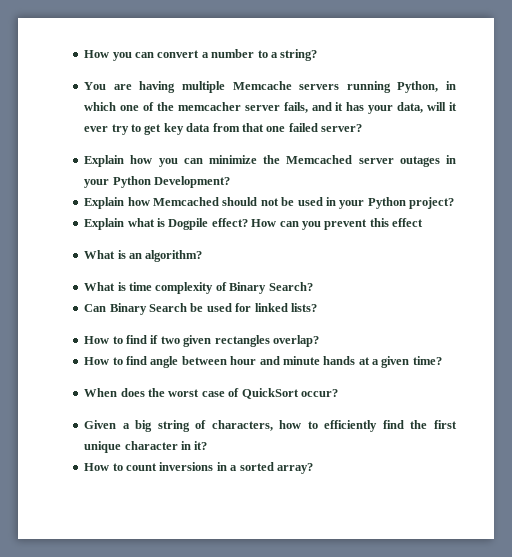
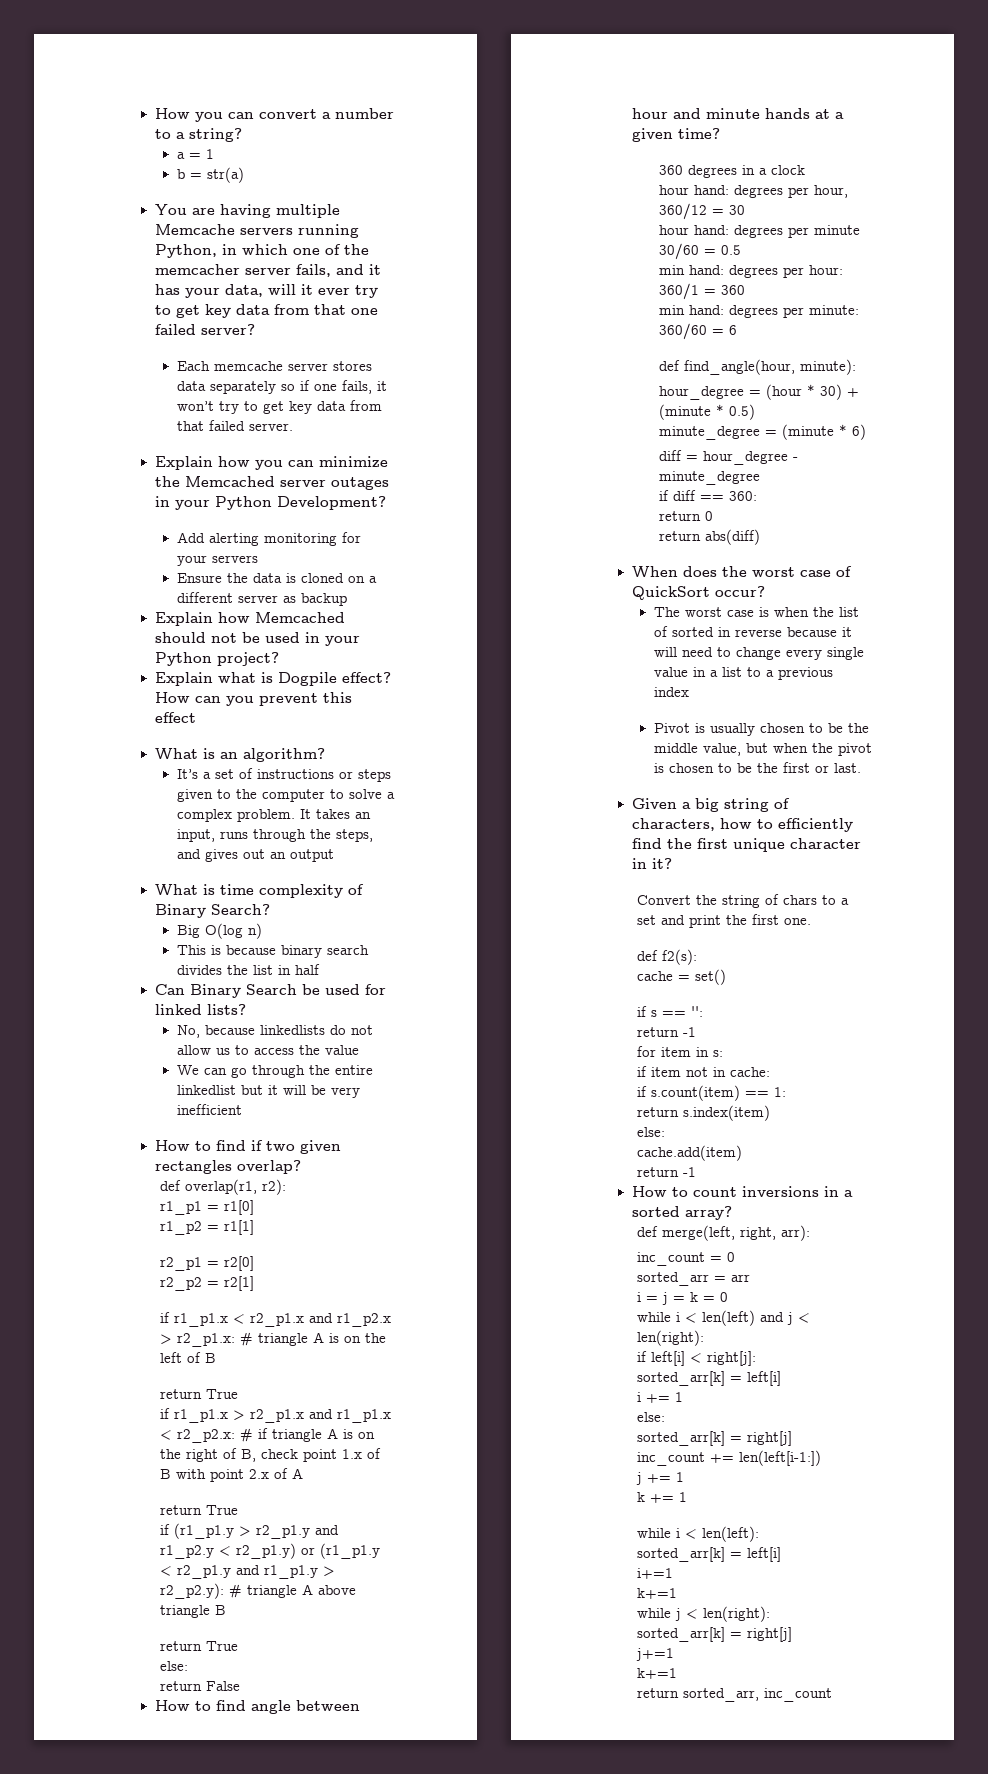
+ a = 1
+ b = str(a)
+ Each memcache server stores data separately so if one fails, it won’t try to get key data from that failed server.
+ Add alerting monitoring for your servers
+ Ensure the data is cloned on a different server as backup
+ It’s a set of instructions or steps given to the computer to solve a complex problem. It takes an input, runs through the steps, and gives out an output
+ Big O(log n)
+ This is because binary search divides the list in half
+ No, because linkedlists do not allow us to access the value
+ We can go through the entire linkedlist but it will be very inefficient
+ def overlap(r1, r2):
+ r1_p1 = r1[0]
+ r1_p2 = r1[1]
+ r2_p1 = r2[0]
+ r2_p2 = r2[1]
+ if r1_p1.x < r2_p1.x and r1_p2.x > r2_p1.x: # triangle A is on the left of B
+ return True
+ if r1_p1.x > r2_p1.x and r1_p1.x < r2_p2.x: # if triangle A is on the right of B, check point 1.x of B with point 2.x of A
+ return True
+ if (r1_p1.y > r2_p1.y and r1_p2.y < r2_p1.y) or (r1_p1.y < r2_p1.y and r1_p1.y > r2_p2.y): # triangle A above triangle B
+ return True
+ else:
+ return False
+ 360 degrees in a clock
+ hour hand: degrees per hour, 360/12 = 30
+ hour hand: degrees per minute 30/60 = 0.5
+ min hand: degrees per hour: 360/1 = 360
+ min hand: degrees per minute: 360/60 = 6
+ def find_angle(hour, minute):
+ hour_degree = (hour * 30) + (minute * 0.5)
+ minute_degree = (minute * 6)
+ diff = hour_degree - minute_degree
+ if diff == 360:
+ return 0
+ return abs(diff)
+ The worst case is when the list of sorted in reverse because it will need to change every single value in a list to a previous index
+ Pivot is usually chosen to be the middle value, but when the pivot is chosen to be the first or last.
+ Convert the string of chars to a set and print the first one.
+ def f2(s):
+ cache = set()
+ if s == '':
+ return -1
+ for item in s:
+ if item not in cache:
+ if s.count(item) == 1:
+ return s.index(item)
+ else:
+ cache.add(item)
+ return -1
+ def merge(left, right, arr):
+ inc_count = 0
+ sorted_arr = arr
+ i = j = k = 0
+ while i < len(left) and j < len(right):
+ if left[i] < right[j]:
+ sorted_arr[k] = left[i]
+ i += 1
+ else:
+ sorted_arr[k] = right[j]
+ inc_count += len(left[i-1:])
+ j += 1
+ k += 1
+ while i < len(left):
+ sorted_arr[k] = left[i]
+ i+=1
+ k+=1
+ while j < len(right):
+ sorted_arr[k] = right[j]
+ j+=1
+ k+=1
+ return sorted_arr, inc_count

